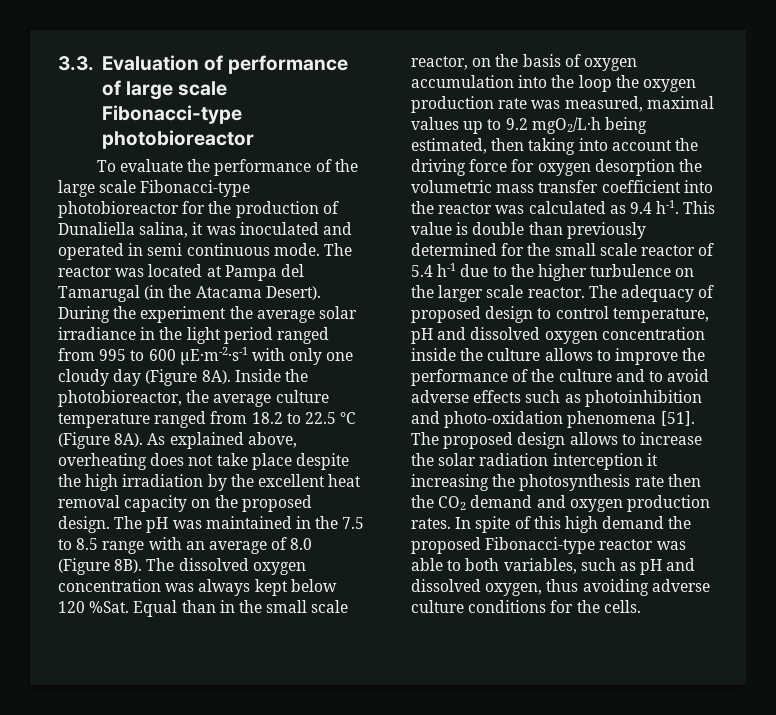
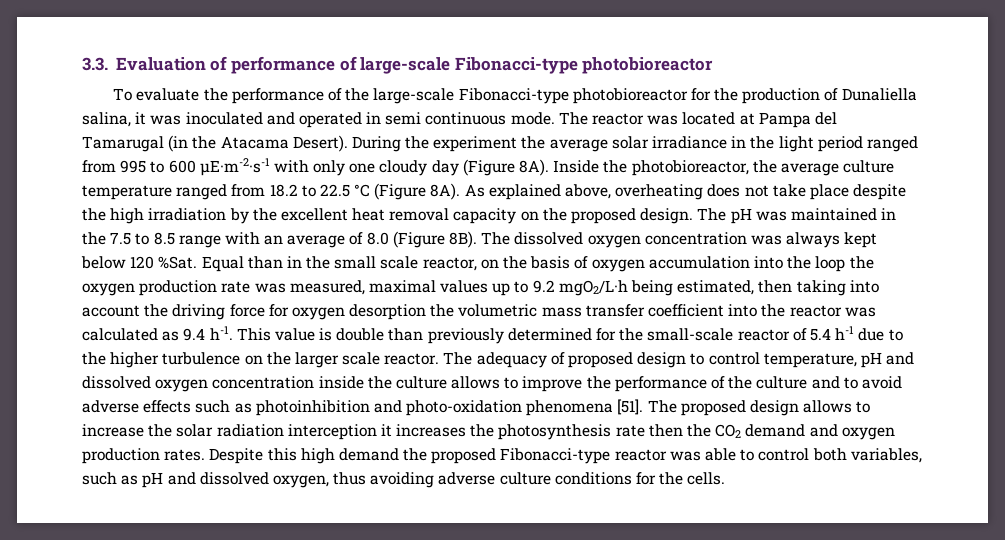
- 3.3. Evaluation of performance of large scale Fibonacci-type photobioreactor
+ 3.3. Evaluation of performance of large-scale Fibonacci-type photobioreactor
- To evaluate the performance of the large scale Fibonacci-type photobioreactor for the production of Dunaliella salina, it was inoculated and operated in semi continuous mode.
+ To evaluate the performance of the large-scale Fibonacci-type photobioreactor for the production of Dunaliella salina, it was inoculated and operated in semi continuous mode.
- This value is double than previously determined for the small scale reactor of 5.4 h-1 due to the higher turbulence on the larger scale reactor.
+ This value is double than previously determined for the small-scale reactor of 5.4 h-1 due to the higher turbulence on the larger scale reactor.
- The proposed design allows to increase the solar radiation interception it increasing the photosynthesis rate then the CO2 demand and oxygen production rates.
+ The proposed design allows to increase the solar radiation interception it increases the photosynthesis rate then the CO2 demand and oxygen production rates.
- In spite of this high demand the proposed Fibonacci-type reactor was able to both variables, such as pH and dissolved oxygen, thus avoiding adverse culture conditions for the cells.
+ Despite this high demand the proposed Fibonacci-type reactor was able to control both variables, such as pH and dissolved oxygen, thus avoiding adverse culture conditions for the cells.

